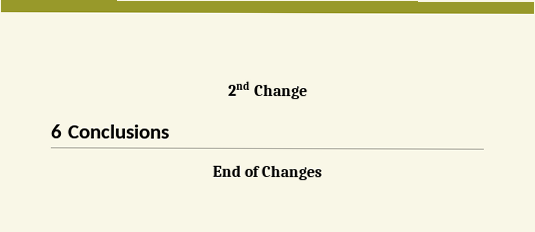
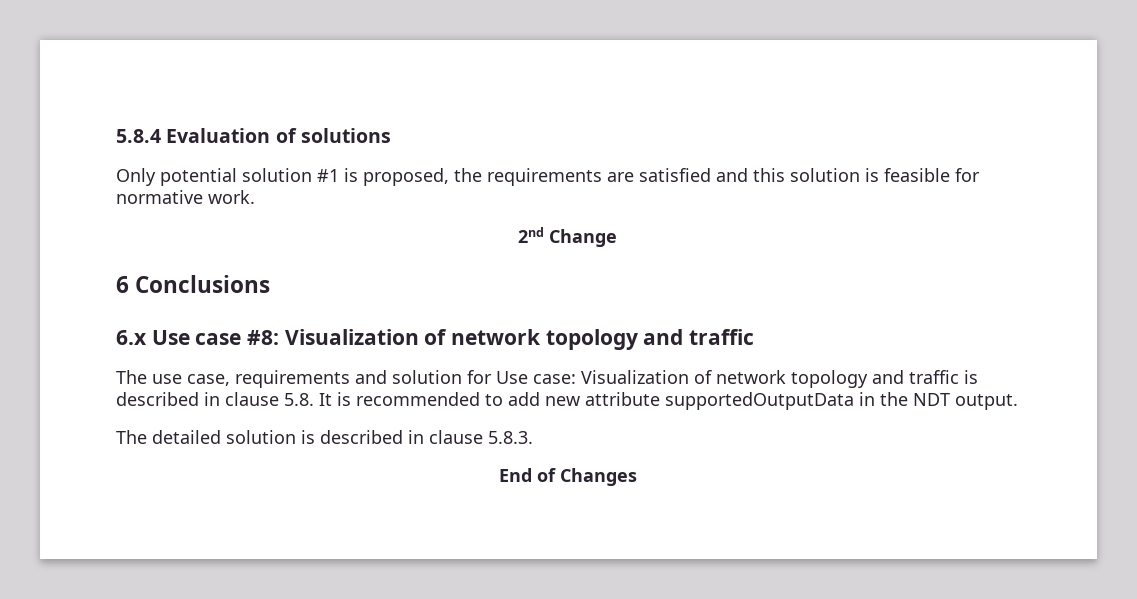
+ 5.8.4 Evaluation of solutions
+ Only potential solution #1 is proposed, the requirements are satisfied and this solution is feasible for normative work.
  2nd Change
  6 Conclusions
+ 6.x Use case #8: Visualization of network topology and traffic
+ The use case, requirements and solution for Use case: Visualization of network topology and traffic is described in clause 5.8. It is recommended to add new attribute supportedOutputData in the NDT output.
+ The detailed solution is described in clause 5.8.3.

